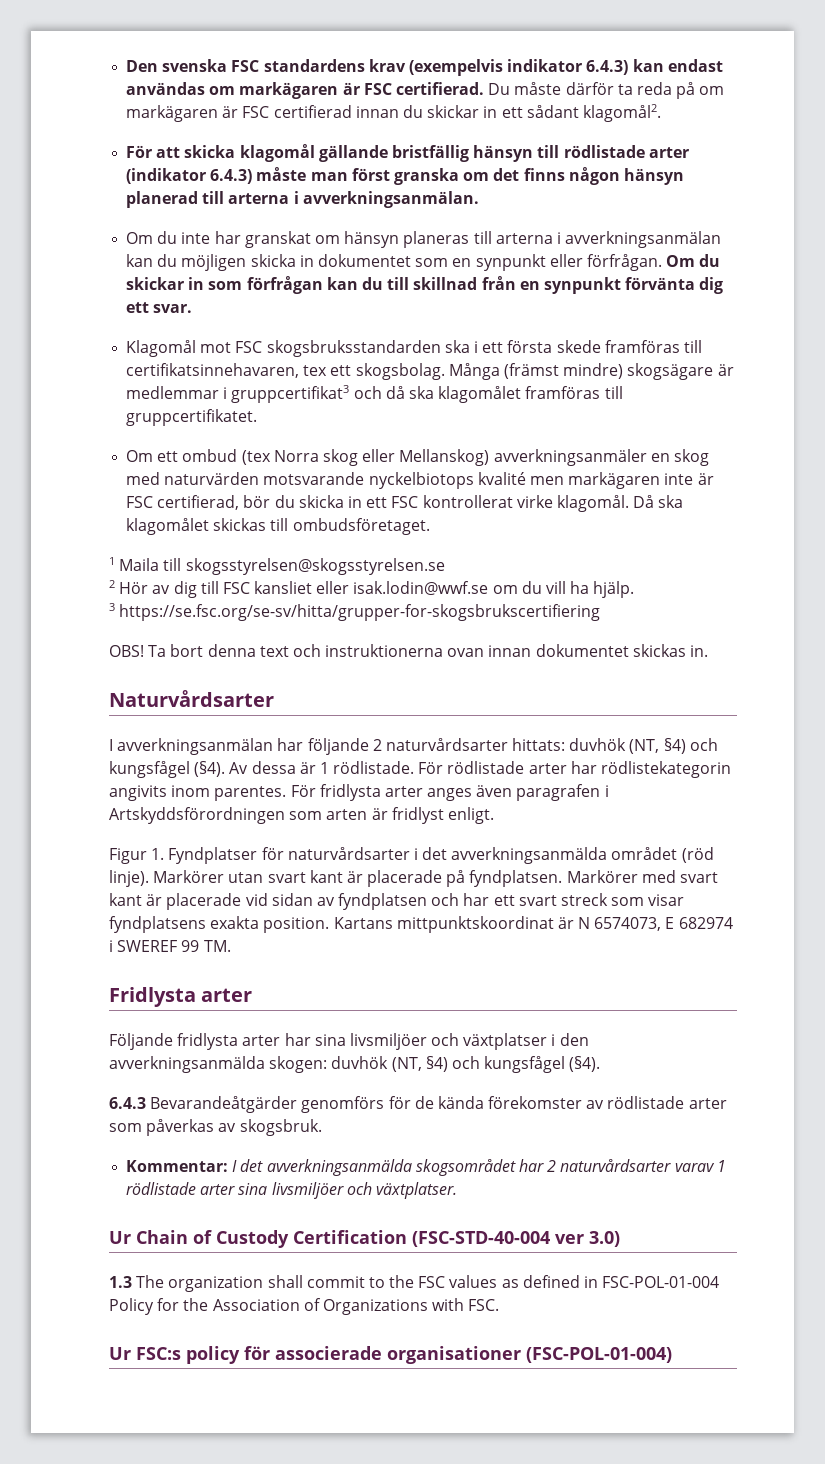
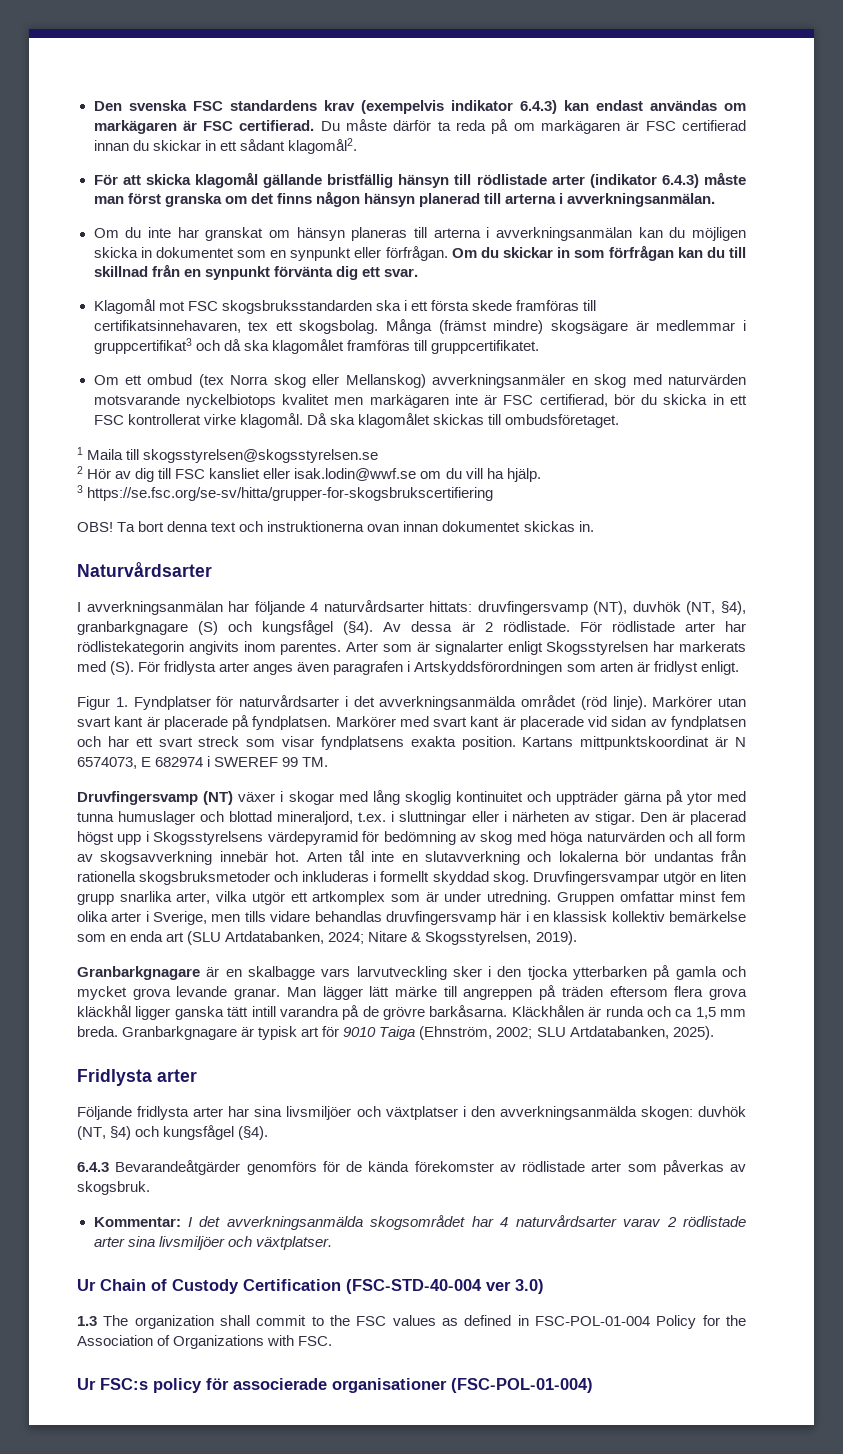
- Om ett ombud (tex Norra skog eller Mellanskog) avverkningsanmäler en skog med naturvärden motsvarande nyckelbiotops kvalité men markägaren inte är FSC certifierad, bör du skicka in ett FSC kontrollerat virke klagomål.
+ Om ett ombud (tex Norra skog eller Mellanskog) avverkningsanmäler en skog med naturvärden motsvarande nyckelbiotops kvalitet men markägaren inte är FSC certifierad, bör du skicka in ett FSC kontrollerat virke klagomål.
- I avverkningsanmälan har följande 2 naturvårdsarter hittats: duvhök (NT, §4) och kungsfågel (§4).
+ I avverkningsanmälan har följande 4 naturvårdsarter hittats: druvfingersvamp (NT), duvhök (NT, §4), granbarkgnagare (S) och kungsfågel (§4).
- Av dessa är 1 rödlistade.
+ Av dessa är 2 rödlistade.
- För fridlysta arter anges även paragrafen i Artskyddsförordningen som arten är fridlyst enligt.
+ Arter som är signalarter enligt Skogsstyrelsen har markerats med (S). För fridlysta arter anges även paragrafen i Artskyddsförordningen som arten är fridlyst enligt.
+ Druvfingersvamp (NT) växer i skogar med lång skoglig kontinuitet och uppträder gärna på ytor med tunna humuslager och blottad mineraljord, t.ex. i sluttningar eller i närheten av stigar. Den är placerad högst upp i Skogsstyrelsens värdepyramid för bedömning av skog med höga naturvärden och all form av skogsavverkning innebär hot. Arten tål inte en slutavverkning och lokalerna bör undantas från rationella skogsbruksmetoder och inkluderas i formellt skyddad skog. Druvfingersvampar utgör en liten grupp snarlika arter, vilka utgör ett artkomplex som är under utredning. Gruppen omfattar minst fem olika arter i Sverige, men tills vidare behandlas druvfingersvamp här i en klassisk kollektiv bemärkelse som en enda art (SLU Artdatabanken, 2024; Nitare & Skogsstyrelsen, 2019).
+ Granbarkgnagare är en skalbagge vars larvutveckling sker i den tjocka ytterbarken på gamla och mycket grova levande granar. Man lägger lätt märke till angreppen på träden eftersom flera grova kläckhål ligger ganska tätt intill varandra på de grövre barkåsarna. Kläckhålen är runda och ca 1,5 mm breda. Granbarkgnagare är typisk art för 9010 Taiga (Ehnström, 2002; SLU Artdatabanken, 2025).
- Kommentar: I det avverkningsanmälda skogsområdet har 2 naturvårdsarter varav 1 rödlistade arter sina livsmiljöer och växtplatser.
+ Kommentar: I det avverkningsanmälda skogsområdet har 4 naturvårdsarter varav 2 rödlistade arter sina livsmiljöer och växtplatser.

